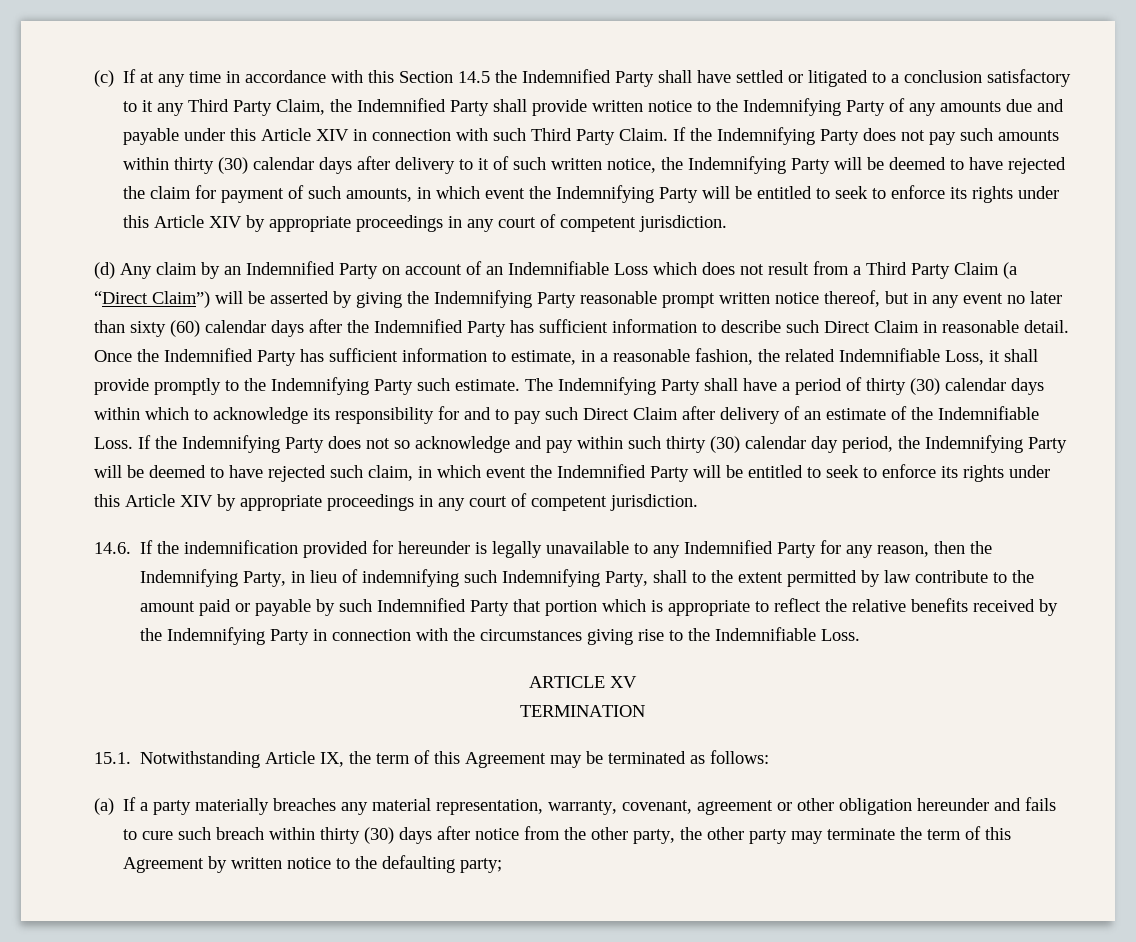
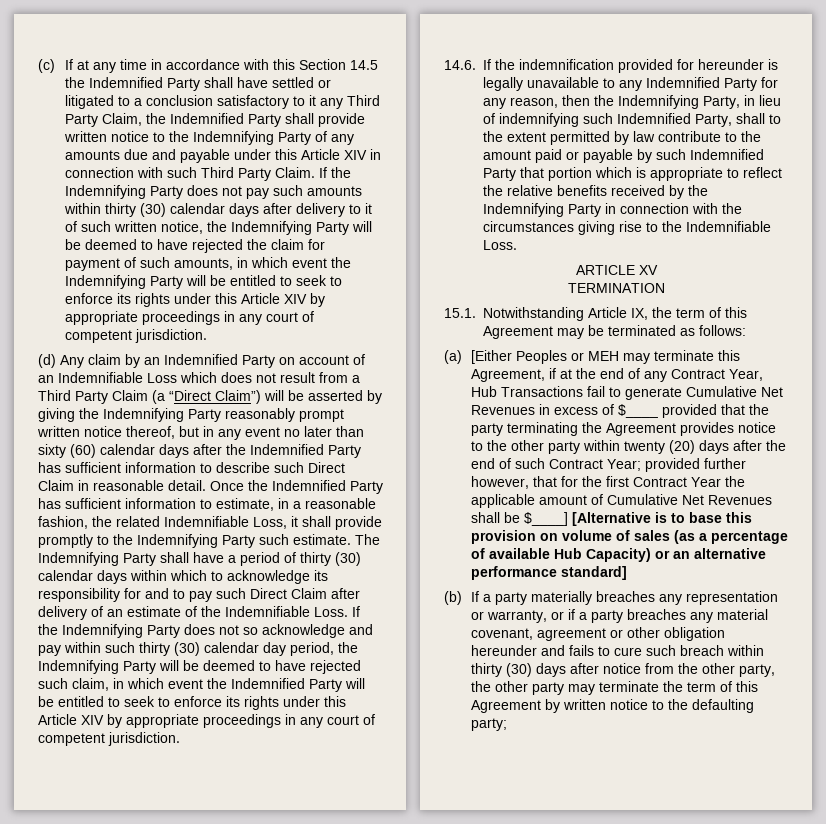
- (d) Any claim by an Indemnified Party on account of an Indemnifiable Loss which does not result from a Third Party Claim (a “Direct Claim”) will be asserted by giving the Indemnifying Party reasonable prompt written notice thereof, but in any event no later than sixty (60) calendar days after the Indemnified Party has sufficient information to describe such Direct Claim in reasonable detail.
+ (d) Any claim by an Indemnified Party on account of an Indemnifiable Loss which does not result from a Third Party Claim (a “Direct Claim”) will be asserted by giving the Indemnifying Party reasonably prompt written notice thereof, but in any event no later than sixty (60) calendar days after the Indemnified Party has sufficient information to describe such Direct Claim in reasonable detail.
- 14.6. If the indemnification provided for hereunder is legally unavailable to any Indemnified Party for any reason, then the Indemnifying Party, in lieu of indemnifying such Indemnifying Party, shall to the extent permitted by law contribute to the amount paid or payable by such Indemnified Party that portion which is appropriate to reflect the relative benefits received by the Indemnifying Party in connection with the circumstances giving rise to the Indemnifiable Loss.
+ 14.6. If the indemnification provided for hereunder is legally unavailable to any Indemnified Party for any reason, then the Indemnifying Party, in lieu of indemnifying such Indemnified Party, shall to the extent permitted by law contribute to the amount paid or payable by such Indemnified Party that portion which is appropriate to reflect the relative benefits received by the Indemnifying Party in connection with the circumstances giving rise to the Indemnifiable Loss.
- (a) If a party materially breaches any material representation, warranty, covenant, agreement or other obligation hereunder and fails to cure such breach within thirty (30) days after notice from the other party, the other party may terminate the term of this Agreement by written notice to the defaulting party;
+ (a) [Either Peoples or MEH may terminate this Agreement, if at the end of any Contract Year, Hub Transactions fail to generate Cumulative Net Revenues in excess of $____ provided that the party terminating the Agreement provides notice to the other party within twenty (20) days after the end of such Contract Year; provided further however, that for the first Contract Year the applicable amount of Cumulative Net Revenues shall be $____] [Alternative is to base this provision on volume of sales (as a percentage of available Hub Capacity) or an alternative performance standard]
+ (b) If a party materially breaches any representation or warranty, or if a party breaches any material covenant, agreement or other obligation hereunder and fails to cure such breach within thirty (30) days after notice from the other party, the other party may terminate the term of this Agreement by written notice to the defaulting party;

